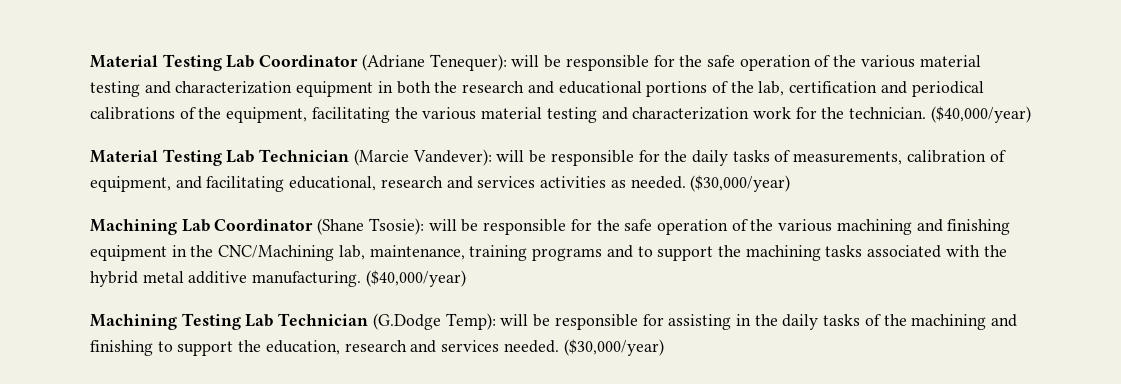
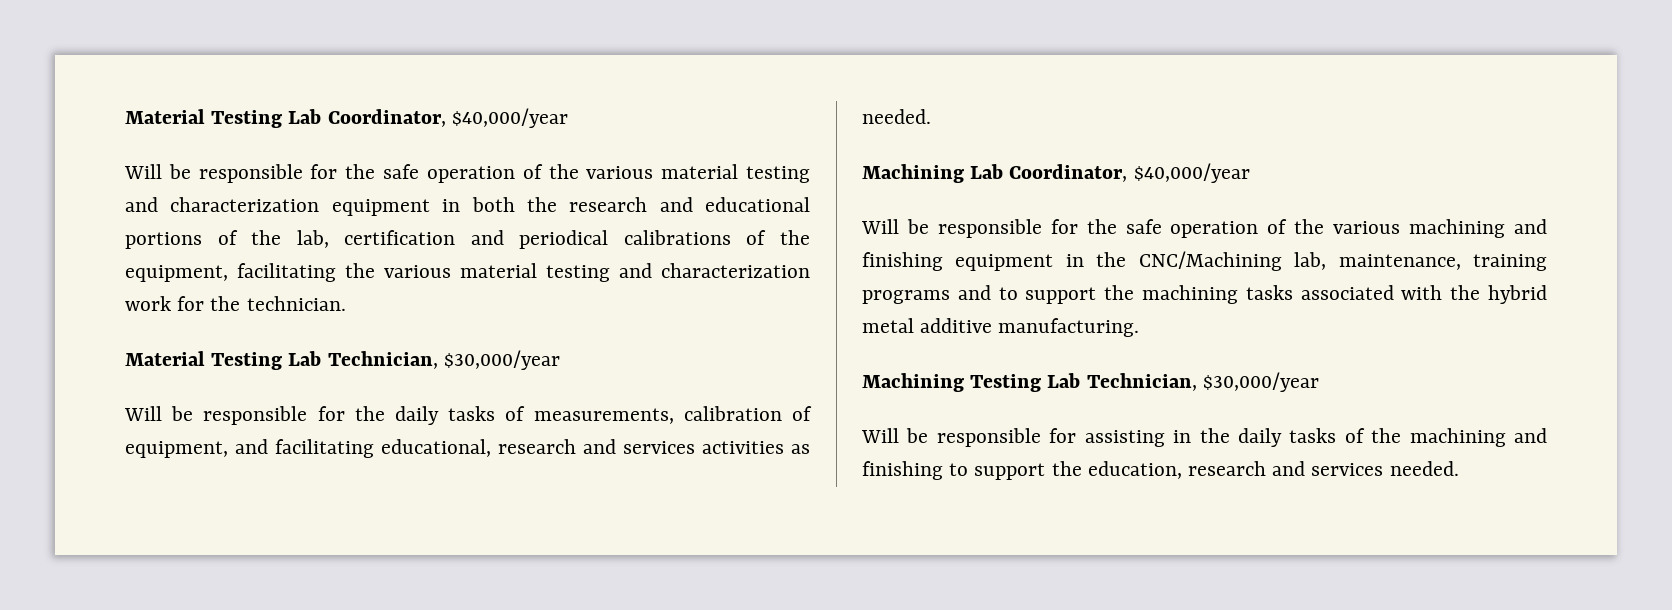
- Material Testing Lab Coordinator (Adriane Tenequer): will be responsible for the safe operation of the various material testing and characterization equipment in both the research and educational portions of the lab, certification and periodical calibrations of the equipment, facilitating the various material testing and characterization work for the technician. ($40,000/year)
- Material Testing Lab Technician (Marcie Vandever): will be responsible for the daily tasks of measurements, calibration of equipment, and facilitating educational, research and services activities as needed. ($30,000/year)
+ Material Testing Lab Coordinator, $40,000/year
+ Will be responsible for the safe operation of the various material testing and characterization equipment in both the research and educational portions of the lab, certification and periodical calibrations of the equipment, facilitating the various material testing and characterization work for the technician.
+ Material Testing Lab Technician, $30,000/year
+ Will be responsible for the daily tasks of measurements, calibration of equipment, and facilitating educational, research and services activities as needed.
- Machining Lab Coordinator (Shane Tsosie): will be responsible for the safe operation of the various machining and finishing equipment in the CNC/Machining lab, maintenance, training programs and to support the machining tasks associated with the hybrid metal additive manufacturing. ($40,000/year)
+ Machining Lab Coordinator, $40,000/year
+ Will be responsible for the safe operation of the various machining and finishing equipment in the CNC/Machining lab, maintenance, training programs and to support the machining tasks associated with the hybrid metal additive manufacturing.
- Machining Testing Lab Technician (G.Dodge Temp): will be responsible for assisting in the daily tasks of the machining and finishing to support the education, research and services needed. ($30,000/year)
+ Machining Testing Lab Technician, $30,000/year
+ Will be responsible for assisting in the daily tasks of the machining and finishing to support the education, research and services needed.

